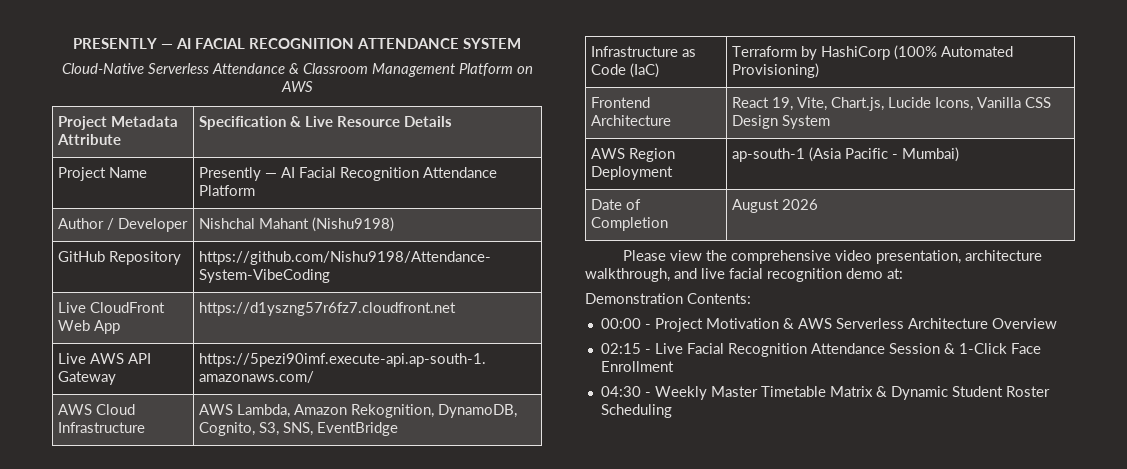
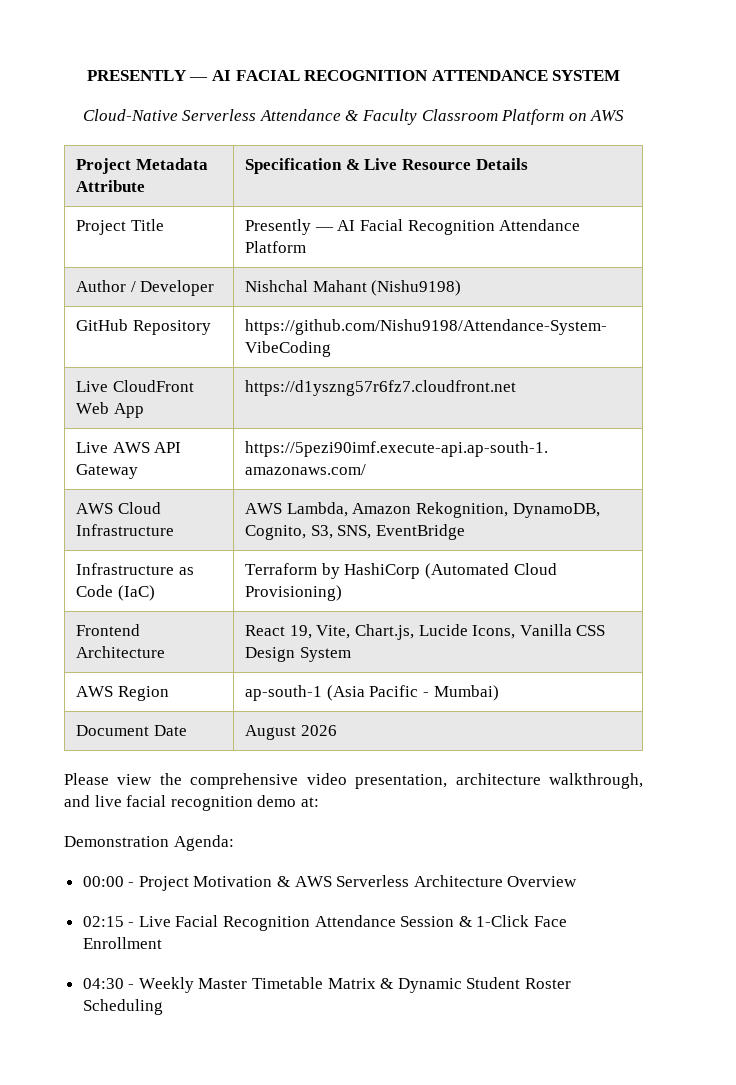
- Cloud-Native Serverless Attendance & Classroom Management Platform on AWS
+ Cloud-Native Serverless Attendance & Faculty Classroom Platform on AWS
- Project Name | Presently — AI Facial Recognition Attendance Platform
+ Project Title | Presently — AI Facial Recognition Attendance Platform
- Infrastructure as Code (IaC) | Terraform by HashiCorp (100% Automated Provisioning)
+ Infrastructure as Code (IaC) | Terraform by HashiCorp (Automated Cloud Provisioning)
- AWS Region Deployment | ap-south-1 (Asia Pacific - Mumbai)
+ AWS Region | ap-south-1 (Asia Pacific - Mumbai)
- Date of Completion | August 2026
+ Document Date | August 2026
- Demonstration Contents:
+ Demonstration Agenda:

